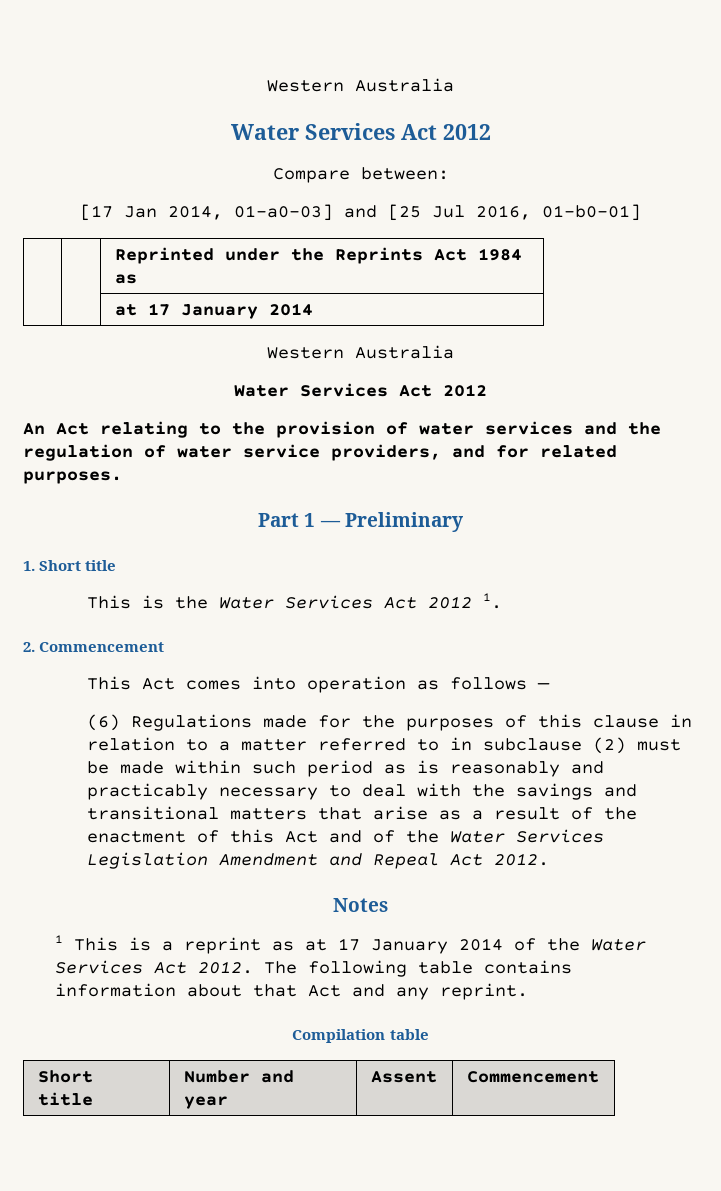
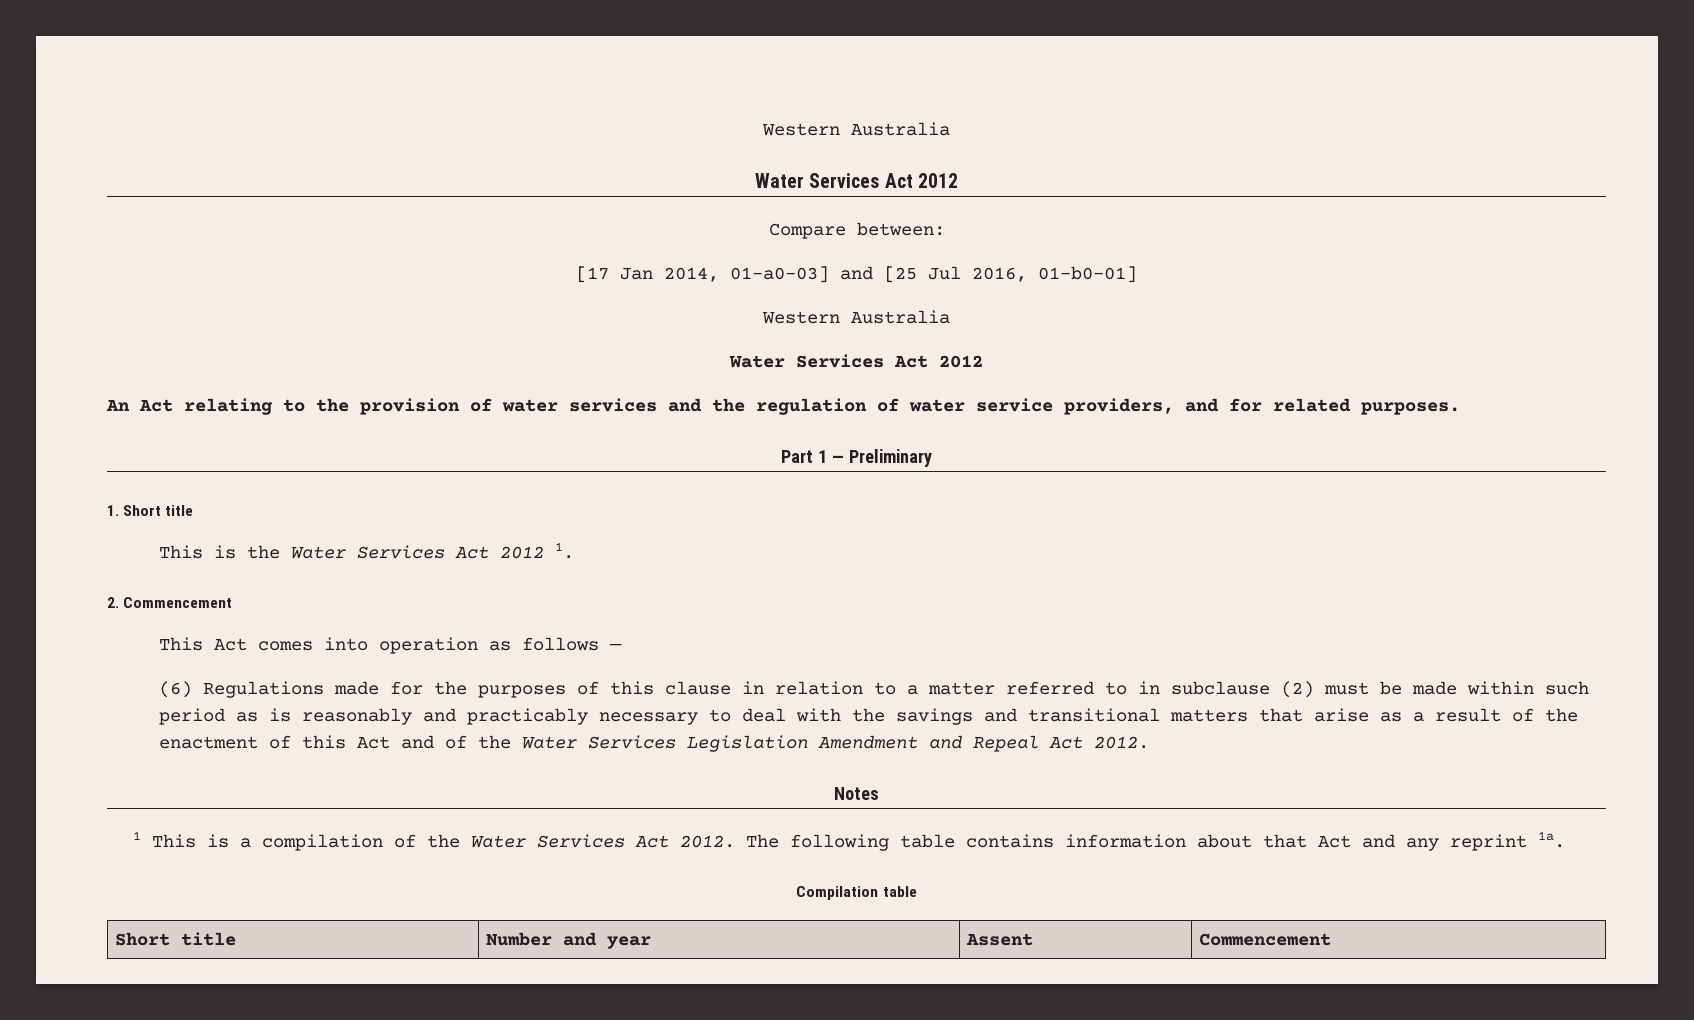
- | | Reprinted under the Reprints Act 1984 as
- | | at 17 January 2014
- 1 This is a reprint as at 17 January 2014 of the Water Services Act 2012.
+ 1 This is a compilation of the Water Services Act 2012.
- The following table contains information about that Act and any reprint.
+ The following table contains information about that Act and any reprint 1a.

